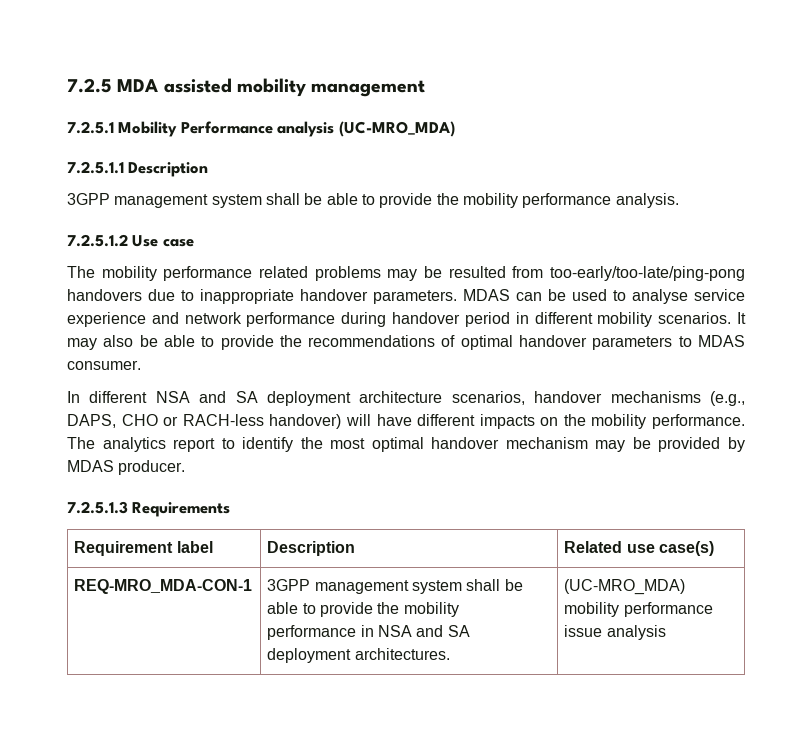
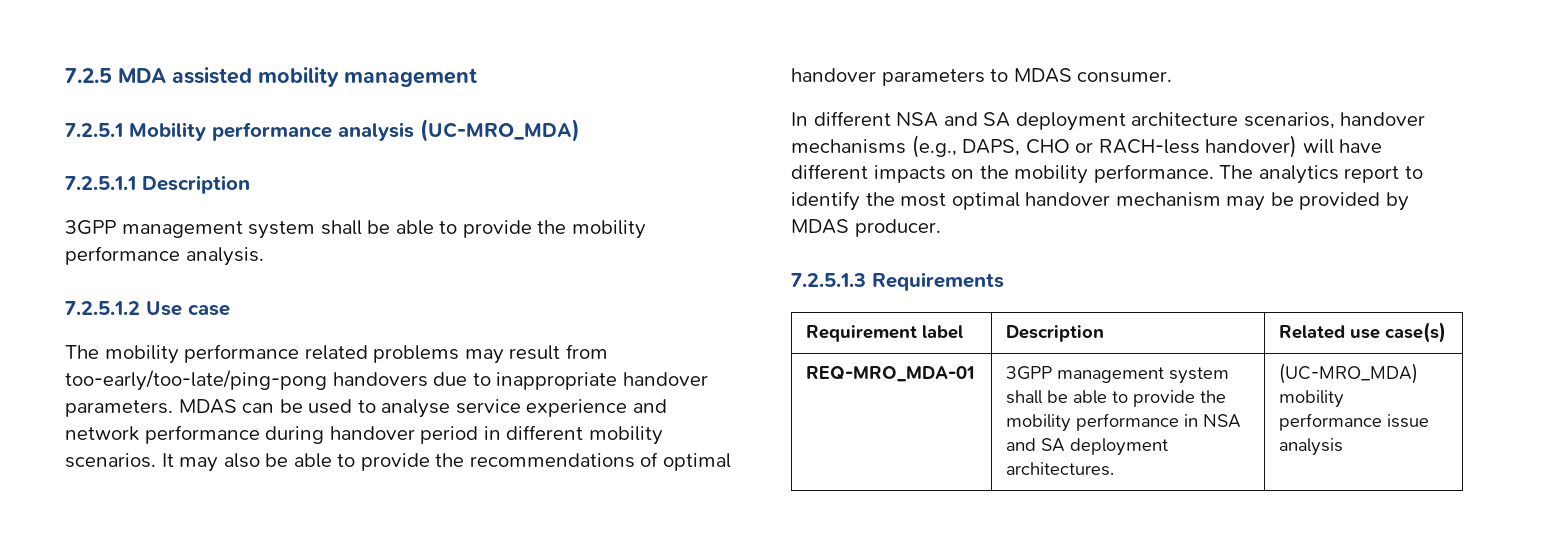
- 7.2.5.1 Mobility Performance analysis (UC-MRO_MDA)
+ 7.2.5.1 Mobility performance analysis (UC-MRO_MDA)
- The mobility performance related problems may be resulted from too-early/too-late/ping-pong handovers due to inappropriate handover parameters.
+ The mobility performance related problems may result from too-early/too-late/ping-pong handovers due to inappropriate handover parameters.
- REQ-MRO_MDA-CON-1 | 3GPP management system shall be able to provide the mobility performance in NSA and SA deployment architectures. | (UC-MRO_MDA) mobility performance issue analysis
+ REQ-MRO_MDA-01 | 3GPP management system shall be able to provide the mobility performance in NSA and SA deployment architectures. | (UC-MRO_MDA) mobility performance issue analysis

